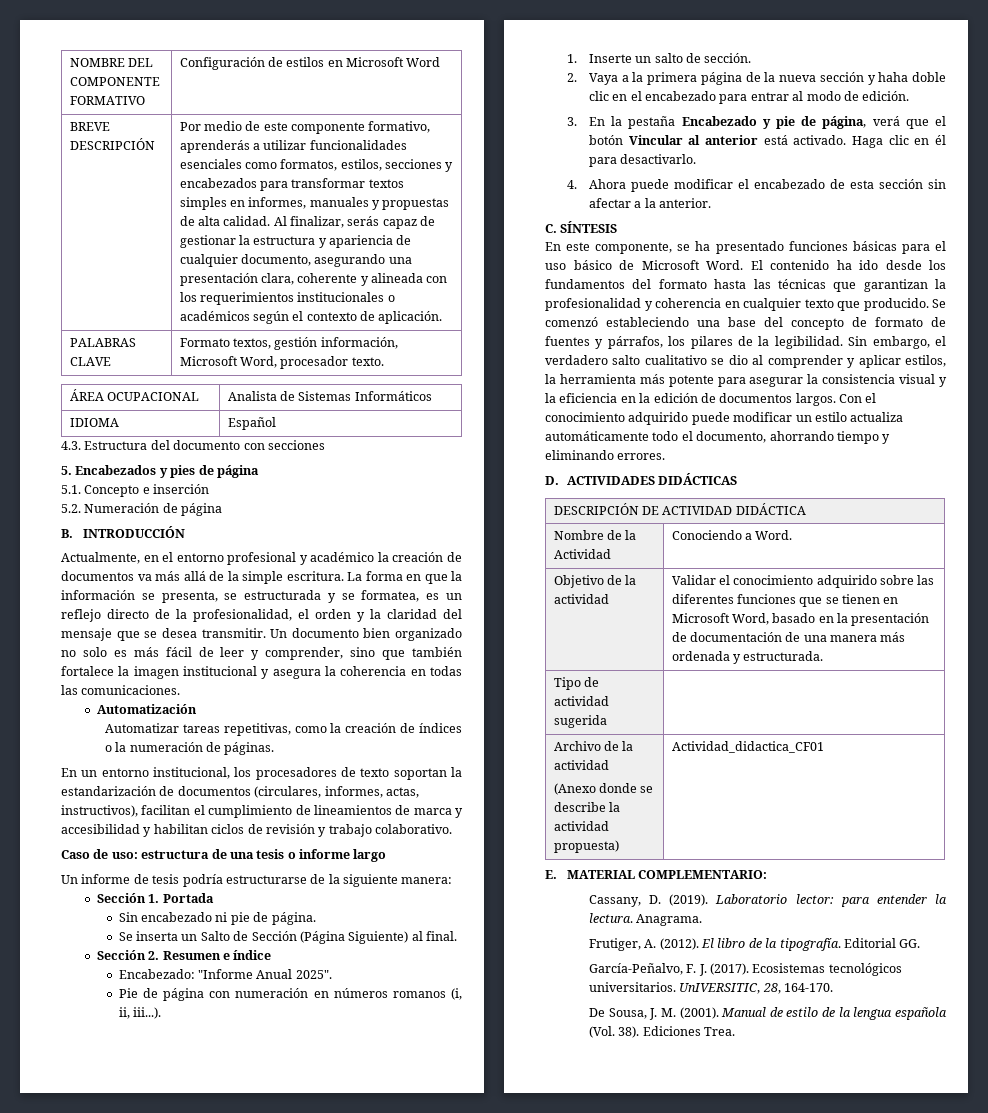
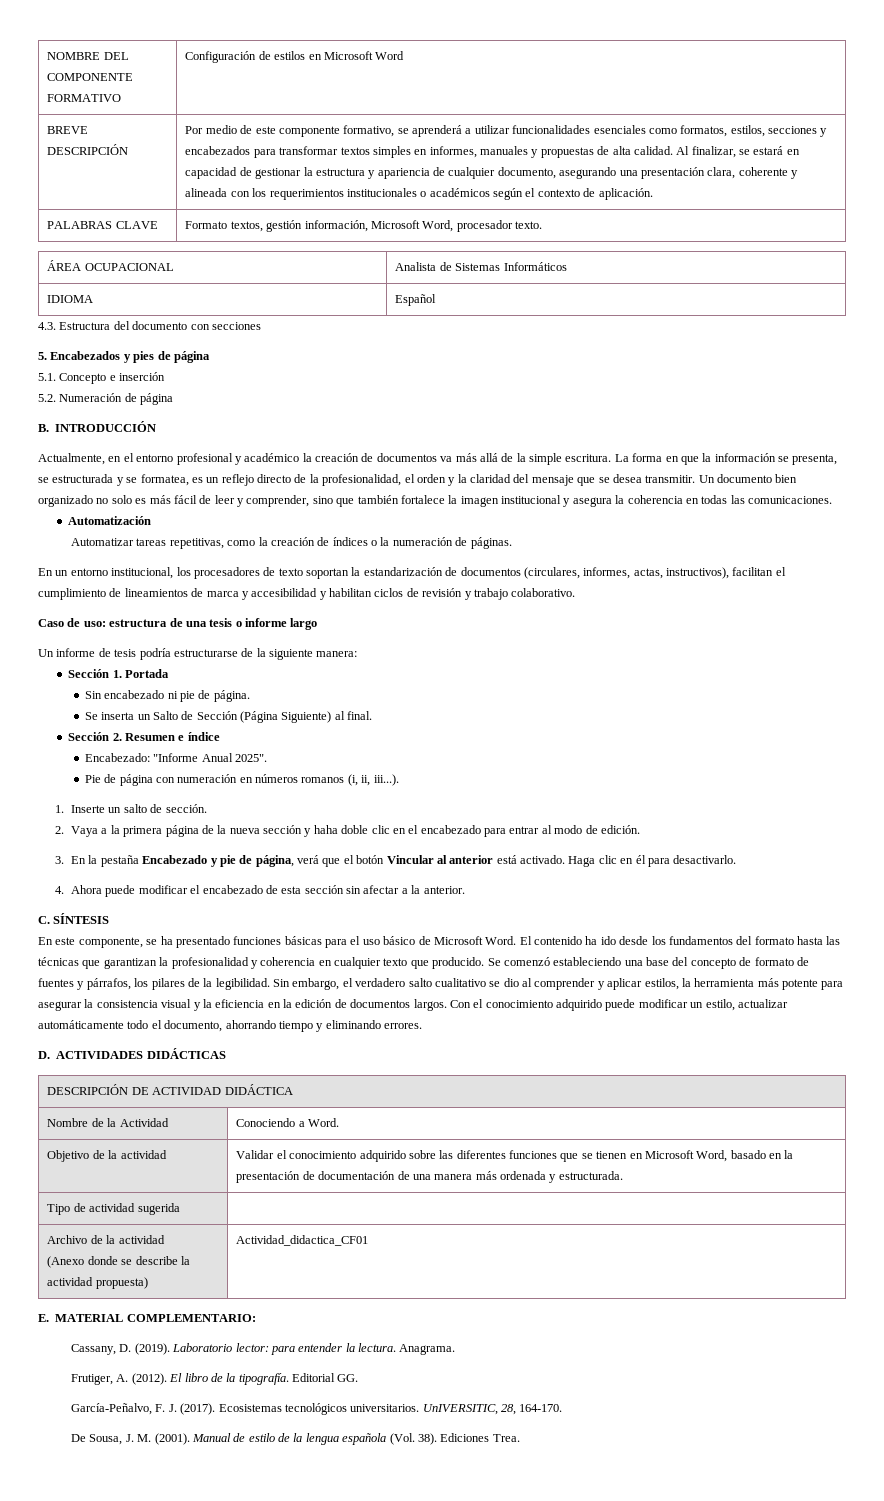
- Por medio de este componente formativo, aprenderás a utilizar funcionalidades esenciales como formatos, estilos, secciones y encabezados para transformar textos simples en informes, manuales y propuestas de alta calidad.
+ Por medio de este componente formativo, se aprenderá a utilizar funcionalidades esenciales como formatos, estilos, secciones y encabezados para transformar textos simples en informes, manuales y propuestas de alta calidad.
- Al finalizar, serás capaz de gestionar la estructura y apariencia de cualquier documento, asegurando una presentación clara, coherente y alineada con los requerimientos institucionales o académicos según el contexto de aplicación.
+ Al finalizar, se estará en capacidad de gestionar la estructura y apariencia de cualquier documento, asegurando una presentación clara, coherente y alineada con los requerimientos institucionales o académicos según el contexto de aplicación.
- Con el conocimiento adquirido puede modificar un estilo actualiza automáticamente todo el documento, ahorrando tiempo y eliminando errores.
+ Con el conocimiento adquirido puede modificar un estilo, actualizar automáticamente todo el documento, ahorrando tiempo y eliminando errores.

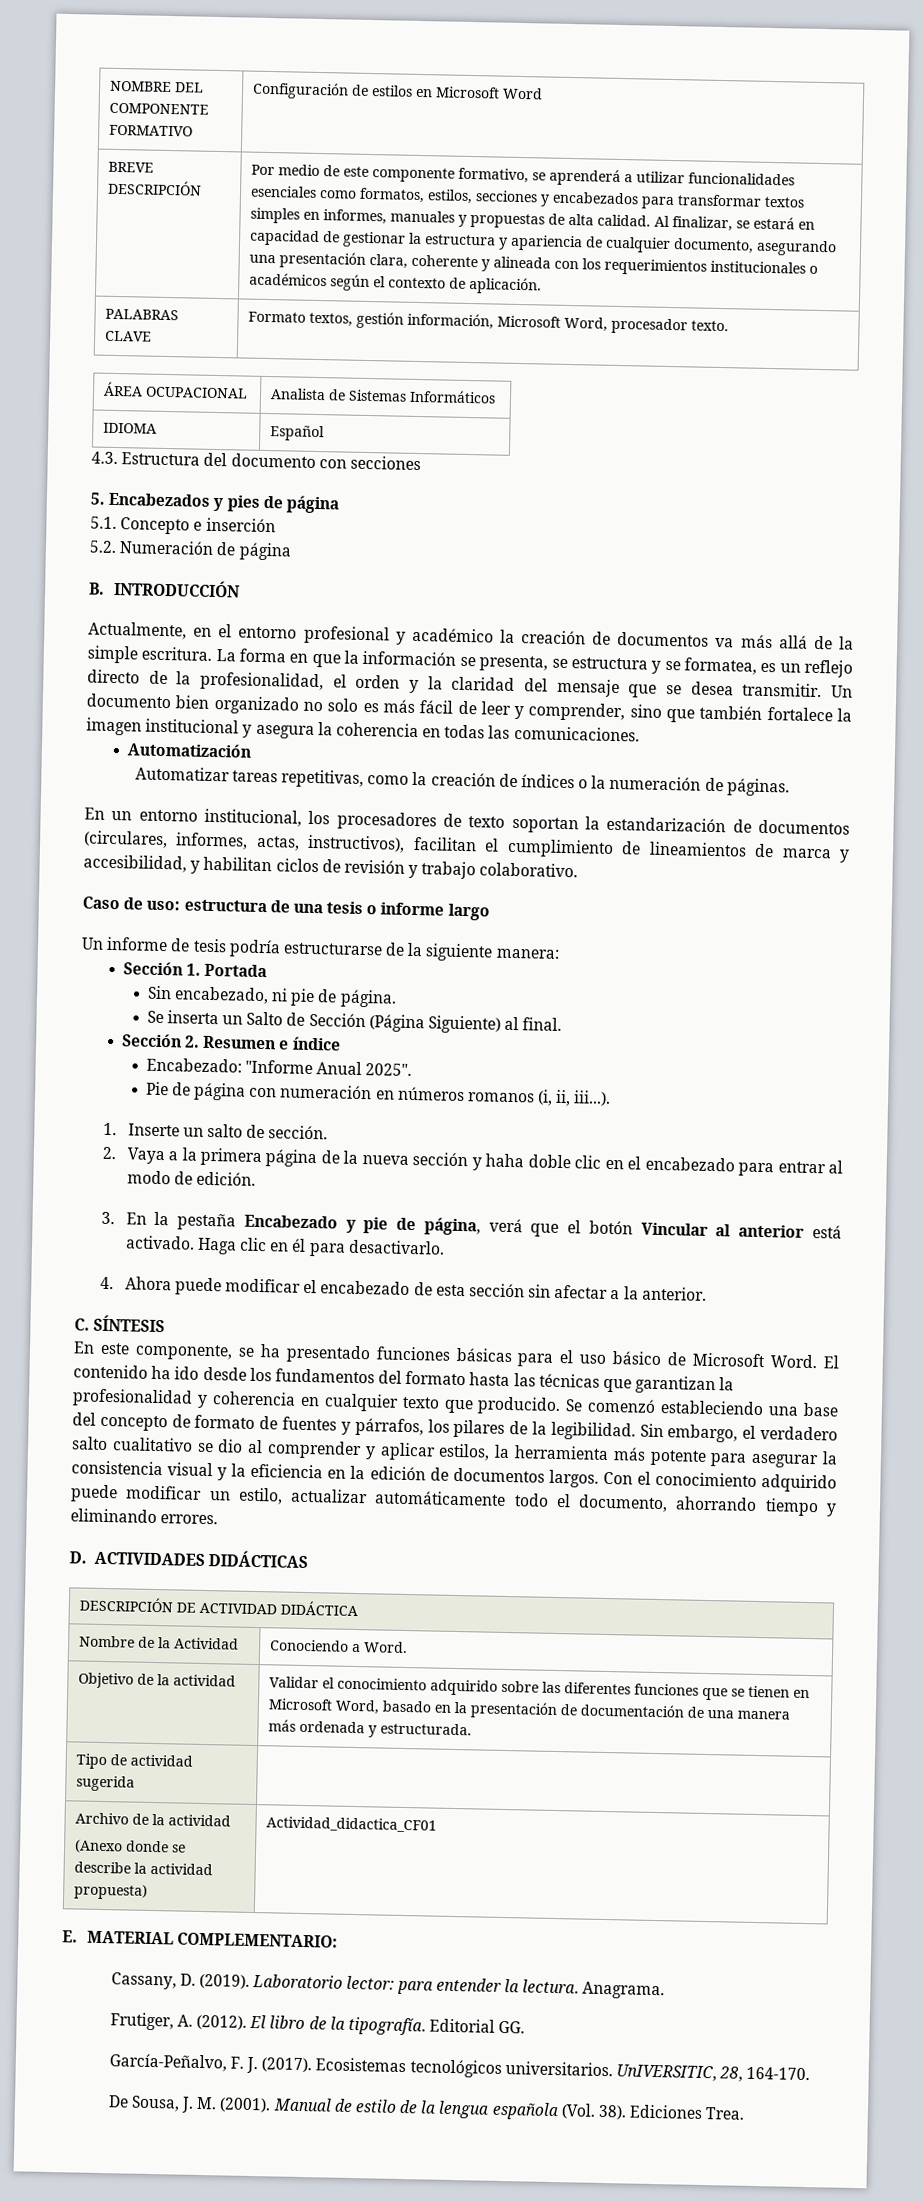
- La forma en que la información se presenta, se estructurada y se formatea, es un reflejo directo de la profesionalidad, el orden y la claridad del mensaje que se desea transmitir.
+ La forma en que la información se presenta, se estructura y se formatea, es un reflejo directo de la profesionalidad, el orden y la claridad del mensaje que se desea transmitir.
- En un entorno institucional, los procesadores de texto soportan la estandarización de documentos (circulares, informes, actas, instructivos), facilitan el cumplimiento de lineamientos de marca y accesibilidad y habilitan ciclos de revisión y trabajo colaborativo.
+ En un entorno institucional, los procesadores de texto soportan la estandarización de documentos (circulares, informes, actas, instructivos), facilitan el cumplimiento de lineamientos de marca y accesibilidad, y habilitan ciclos de revisión y trabajo colaborativo.
- Sin encabezado ni pie de página.
+ Sin encabezado, ni pie de página.

